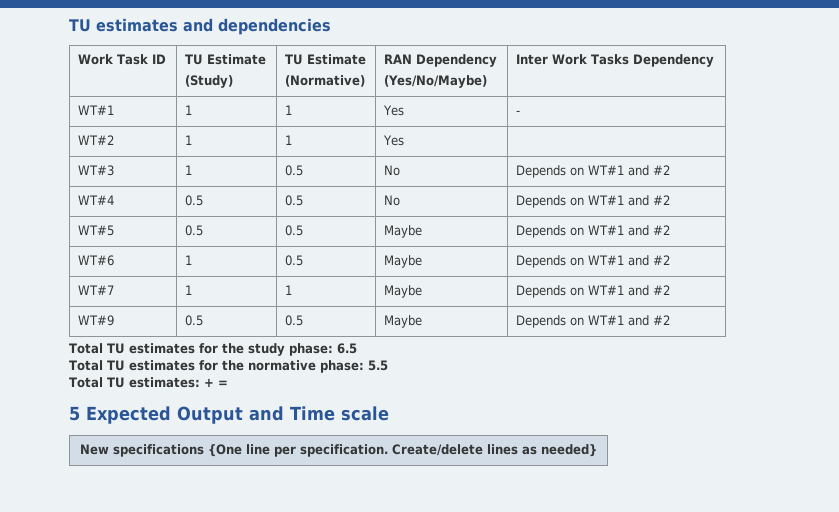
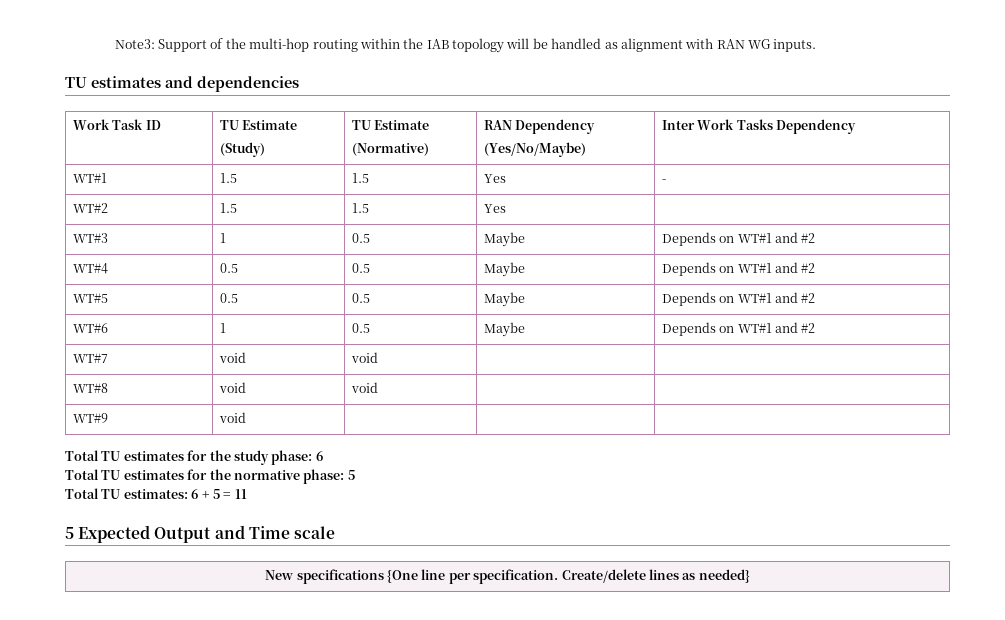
+ Note3: Support of the multi-hop routing within the IAB topology will be handled as alignment with RAN WG inputs.
- WT#1 | 1 | 1 | Yes | -
+ WT#1 | 1.5 | 1.5 | Yes | -
- WT#2 | 1 | 1 | Yes |
+ WT#2 | 1.5 | 1.5 | Yes |
- WT#3 | 1 | 0.5 | No | Depends on WT#1 and #2
+ WT#3 | 1 | 0.5 | Maybe | Depends on WT#1 and #2
- WT#4 | 0.5 | 0.5 | No | Depends on WT#1 and #2
+ WT#4 | 0.5 | 0.5 | Maybe | Depends on WT#1 and #2
- WT#7 | 1 | 1 | Maybe | Depends on WT#1 and #2
- WT#9 | 0.5 | 0.5 | Maybe | Depends on WT#1 and #2
+ WT#7 | void | void | |
+ WT#8 | void | void | |
+ WT#9 | void | | |
- Total TU estimates for the study phase: 6.5
+ Total TU estimates for the study phase: 6
- Total TU estimates for the normative phase: 5.5
+ Total TU estimates for the normative phase: 5
- Total TU estimates: + =
+ Total TU estimates: 6 + 5 = 11

